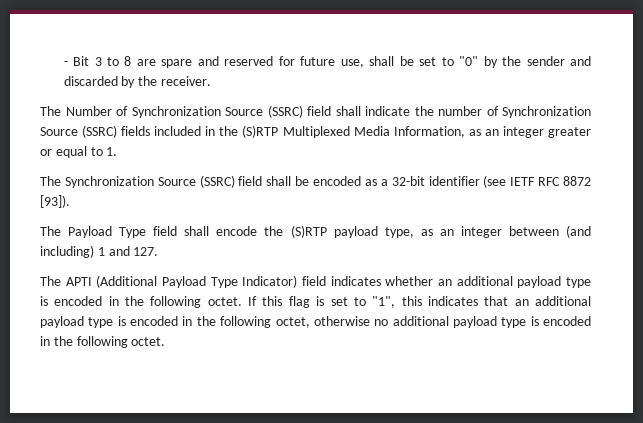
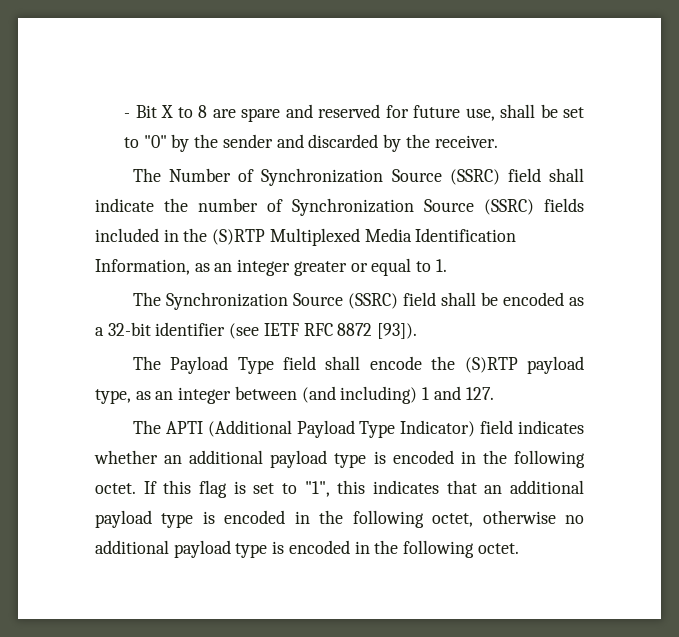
- - Bit 3 to 8 are spare and reserved for future use, shall be set to "0" by the sender and discarded by the receiver.
+ - Bit X to 8 are spare and reserved for future use, shall be set to "0" by the sender and discarded by the receiver.
- The Number of Synchronization Source (SSRC) field shall indicate the number of Synchronization Source (SSRC) fields included in the (S)RTP Multiplexed Media Information, as an integer greater or equal to 1.
+ The Number of Synchronization Source (SSRC) field shall indicate the number of Synchronization Source (SSRC) fields included in the (S)RTP Multiplexed Media Identification Information, as an integer greater or equal to 1.

